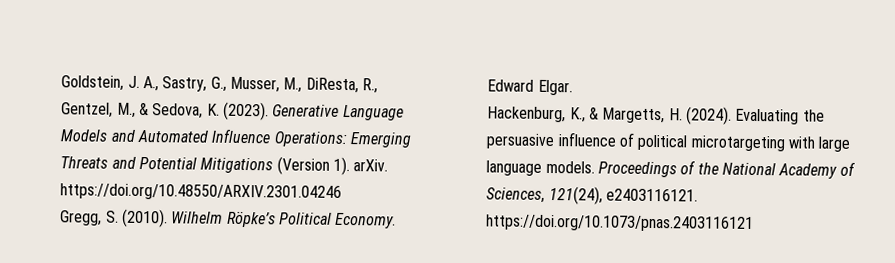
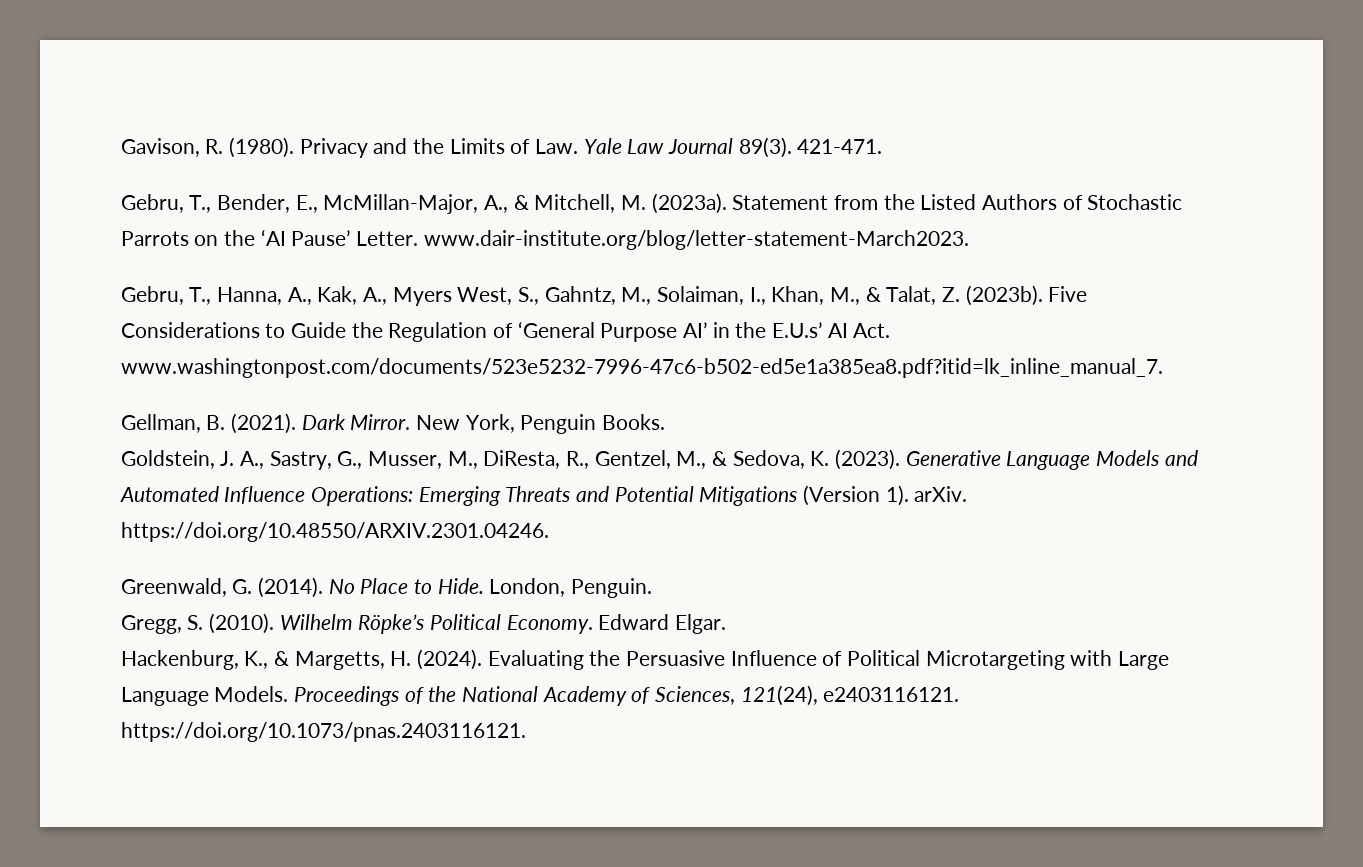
+ Gavison, R. (1980). Privacy and the Limits of Law. Yale Law Journal 89(3). 421-471.
+ Gebru, T., Bender, E., McMillan-Major, A., & Mitchell, M. (2023a). Statement from the Listed Authors of Stochastic Parrots on the ‘AI Pause’ Letter. www.dair-institute.org/blog/letter-statement-March2023.
+ Gebru, T., Hanna, A., Kak, A., Myers West, S., Gahntz, M., Solaiman, I., Khan, M., & Talat, Z. (2023b). Five Considerations to Guide the Regulation of ‘General Purpose AI’ in the E.U.s’ AI Act. www.washingtonpost.com/documents/523e5232-7996-47c6-b502-ed5e1a385ea8.pdf?itid=lk_inline_manual_7.
+ Gellman, B. (2021). Dark Mirror. New York, Penguin Books.
- Generative Language Models and Automated Influence Operations: Emerging Threats and Potential Mitigations (Version 1). arXiv. https://doi.org/10.48550/ARXIV.2301.04246
+ Generative Language Models and Automated Influence Operations: Emerging Threats and Potential Mitigations (Version 1). arXiv. https://doi.org/10.48550/ARXIV.2301.04246.
+ Greenwald, G. (2014). No Place to Hide. London, Penguin.
- Evaluating the persuasive influence of political microtargeting with large language models.
+ Evaluating the Persuasive Influence of Political Microtargeting with Large Language Models.
- Proceedings of the National Academy of Sciences, 121(24), e2403116121. https://doi.org/10.1073/pnas.2403116121
+ Proceedings of the National Academy of Sciences, 121(24), e2403116121. https://doi.org/10.1073/pnas.2403116121.

